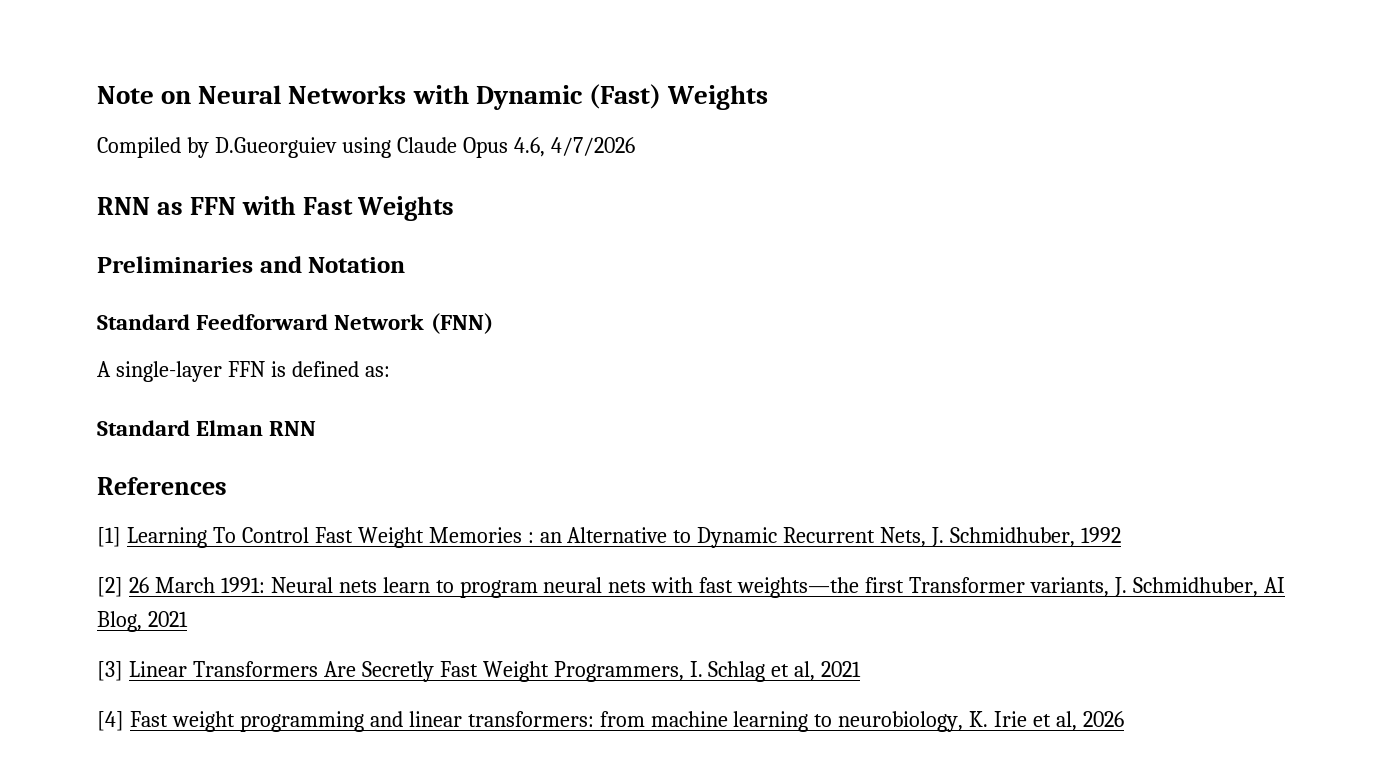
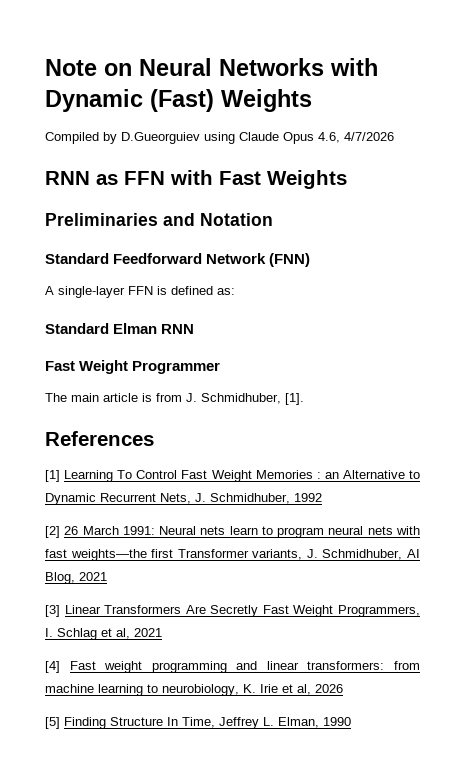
+ Fast Weight Programmer
+ The main article is from J. Schmidhuber, [1].
+ [5] Finding Structure In Time, Jeffrey L. Elman, 1990

